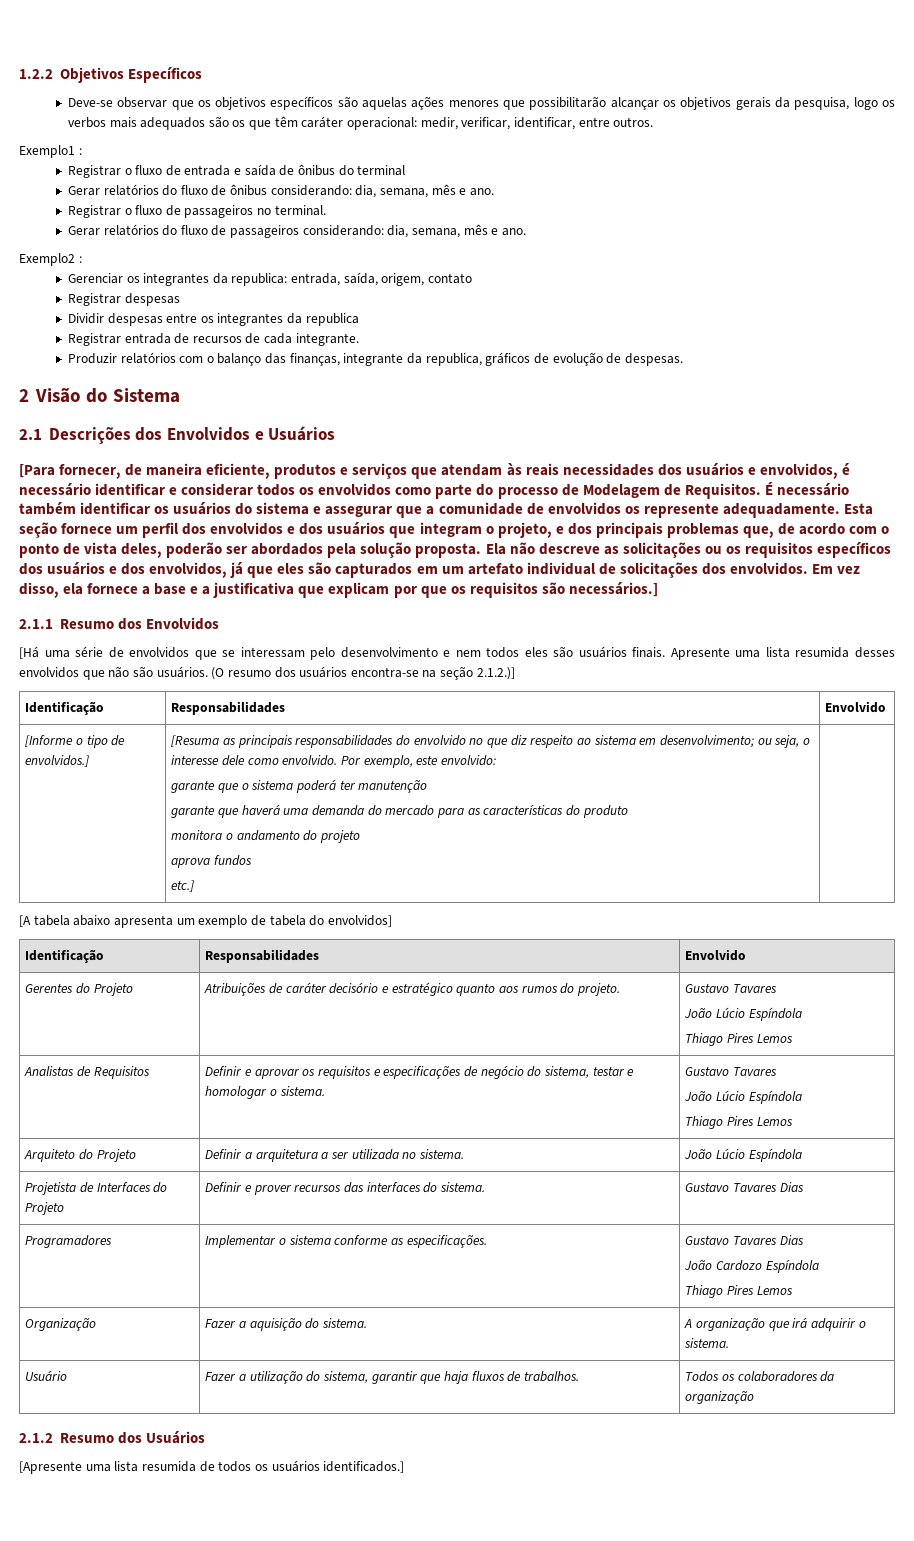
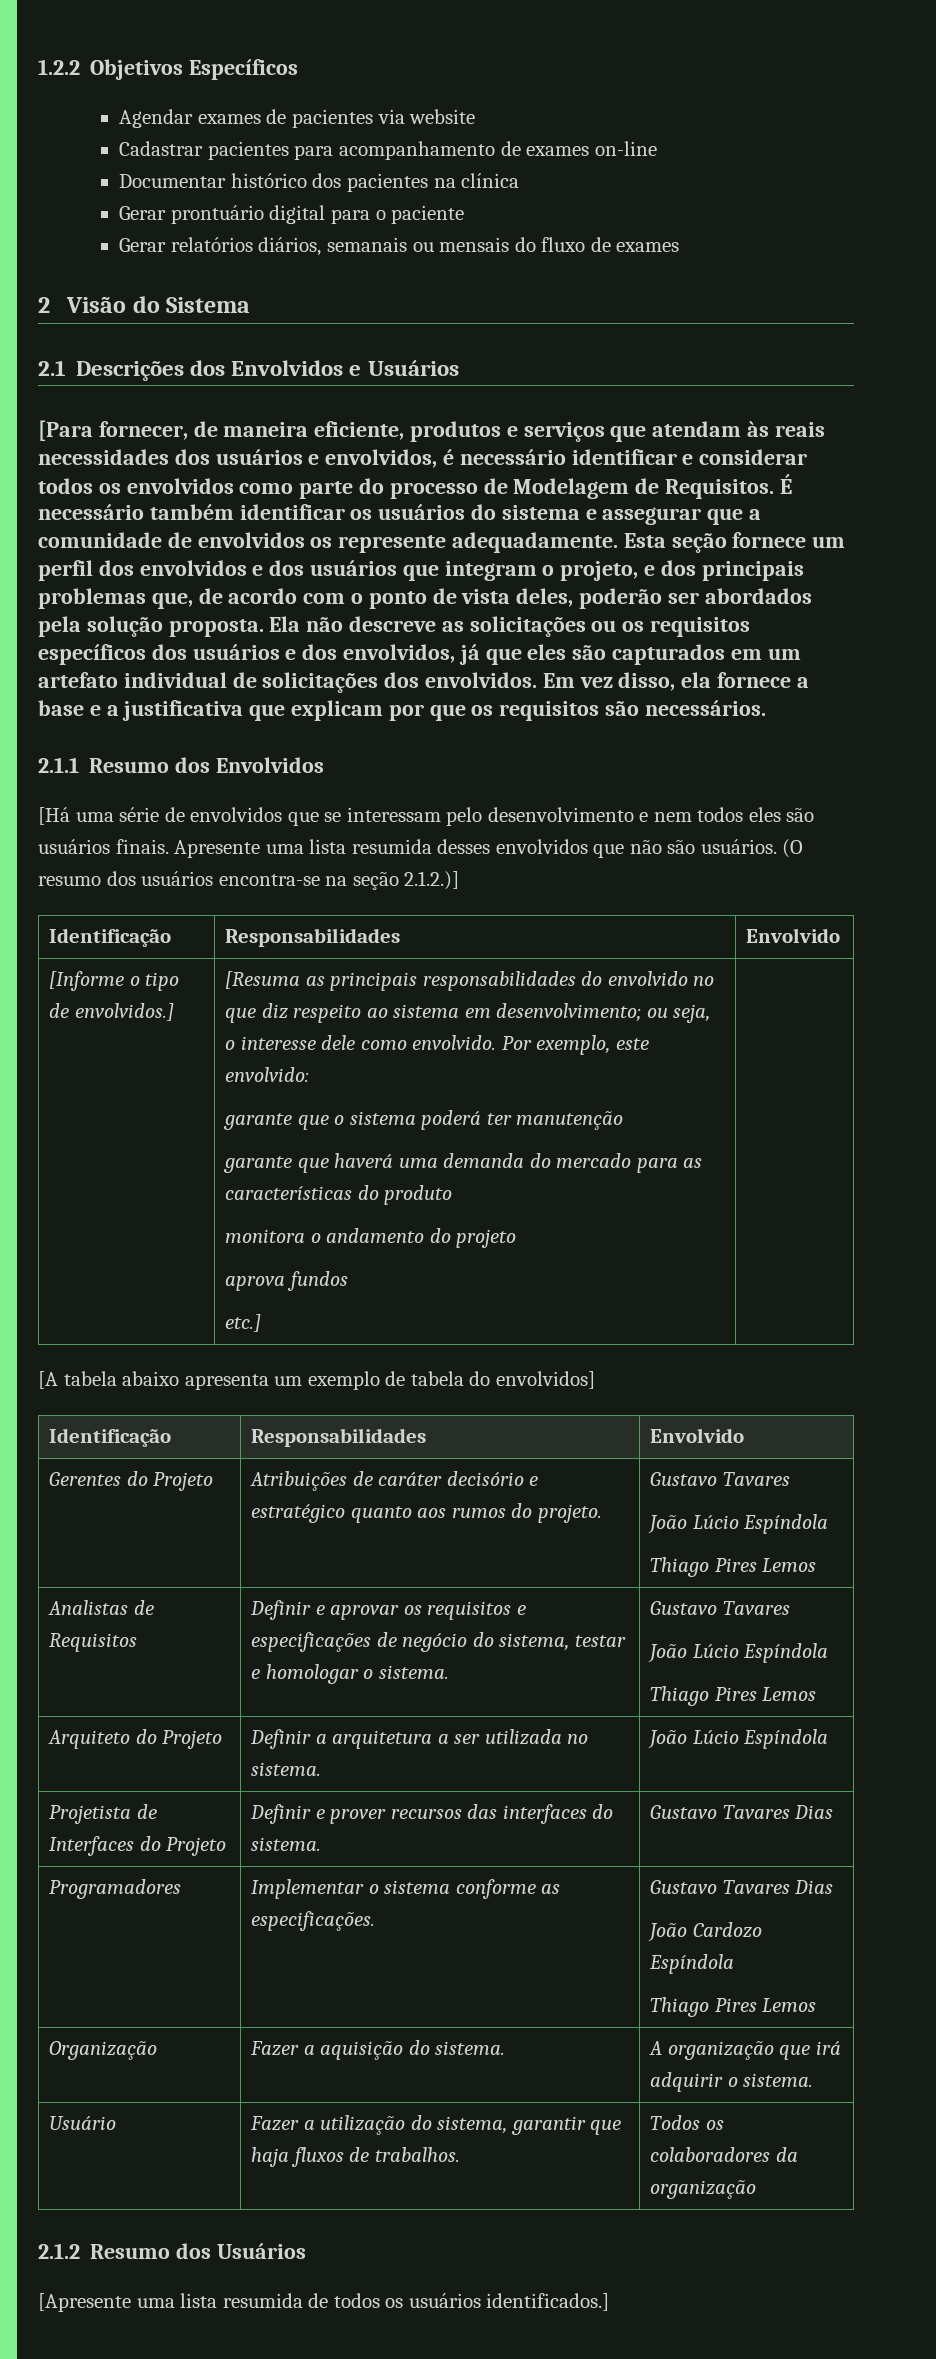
- Deve-se observar que os objetivos específicos são aquelas ações menores que possibilitarão alcançar os objetivos gerais da pesquisa, logo os verbos mais adequados são os que têm caráter operacional: medir, verificar, identificar, entre outros.
- Exemplo1 :
- Registrar o fluxo de entrada e saída de ônibus do terminal
- Gerar relatórios do fluxo de ônibus considerando: dia, semana, mês e ano.
- Registrar o fluxo de passageiros no terminal.
- Gerar relatórios do fluxo de passageiros considerando: dia, semana, mês e ano.
- Exemplo2 :
- Gerenciar os integrantes da republica: entrada, saída, origem, contato
- Registrar despesas
- Dividir despesas entre os integrantes da republica
- Registrar entrada de recursos de cada integrante.
- Produzir relatórios com o balanço das finanças, integrante da republica, gráficos de evolução de despesas.
+ Agendar exames de pacientes via website
+ Cadastrar pacientes para acompanhamento de exames on-line
+ Documentar histórico dos pacientes na clínica
+ Gerar prontuário digital para o paciente
+ Gerar relatórios diários, semanais ou mensais do fluxo de exames
- Em vez disso, ela fornece a base e a justificativa que explicam por que os requisitos são necessários.]
+ Em vez disso, ela fornece a base e a justificativa que explicam por que os requisitos são necessários.

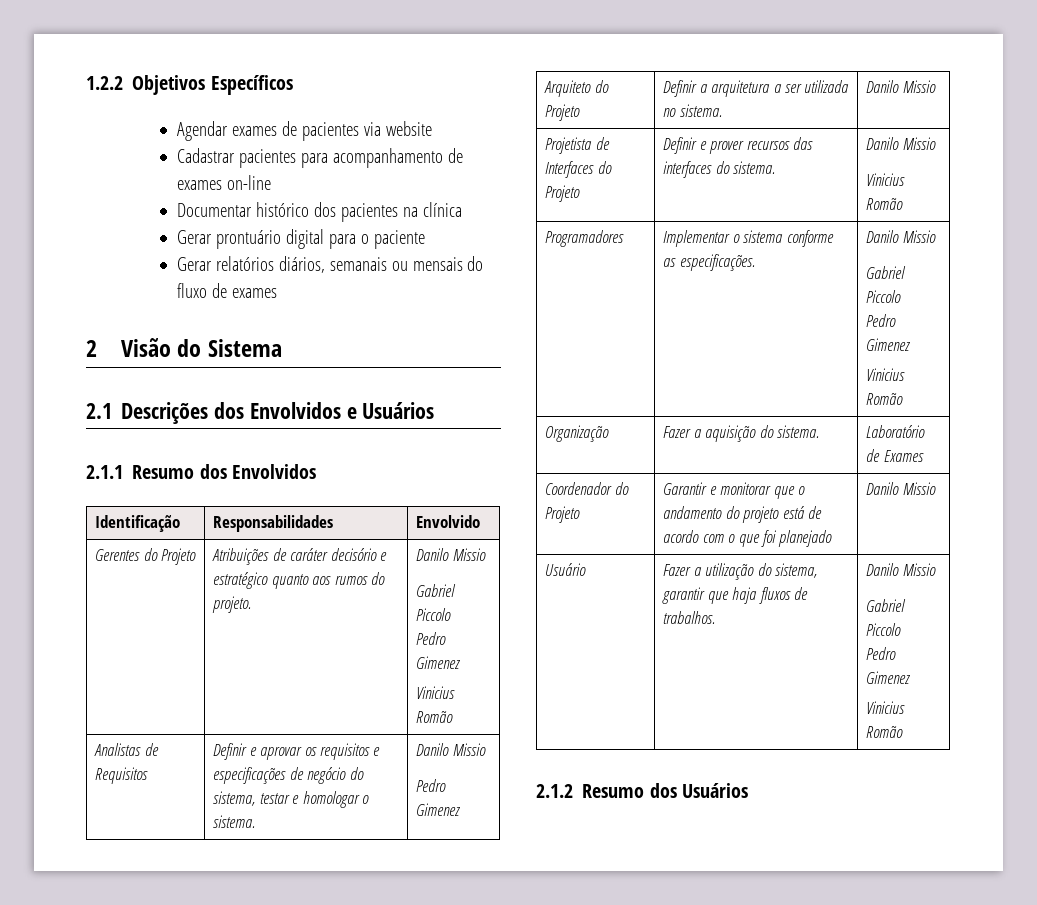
- [Para fornecer, de maneira eficiente, produtos e serviços que atendam às reais necessidades dos usuários e envolvidos, é necessário identificar e considerar todos os envolvidos como parte do processo de Modelagem de Requisitos. É necessário também identificar os usuários do sistema e assegurar que a comunidade de envolvidos os represente adequadamente. Esta seção fornece um perfil dos envolvidos e dos usuários que integram o projeto, e dos principais problemas que, de acordo com o ponto de vista deles, poderão ser abordados pela solução proposta. Ela não descreve as solicitações ou os requisitos específicos dos usuários e dos envolvidos, já que eles são capturados em um artefato individual de solicitações dos envolvidos. Em vez disso, ela fornece a base e a justificativa que explicam por que os requisitos são necessários.
  2.1.1 Resumo dos Envolvidos
- [Há uma série de envolvidos que se interessam pelo desenvolvimento e nem todos eles são usuários finais. Apresente uma lista resumida desses envolvidos que não são usuários. (O resumo dos usuários encontra-se na seção 2.1.2.)]
- Identificação | Responsabilidades | Envolvido
- [Informe o tipo de envolvidos.] | [Resuma as principais responsabilidades do envolvido no que diz respeito ao sistema em desenvolvimento; ou seja, o interesse dele como envolvido. Por exemplo, este envolvido:
- garante que o sistema poderá ter manutenção
- garante que haverá uma demanda do mercado para as características do produto
- monitora o andamento do projeto
- aprova fundos
- etc.] |
- [A tabela abaixo apresenta um exemplo de tabela do envolvidos]
- Gerentes do Projeto | Atribuições de caráter decisório e estratégico quanto aos rumos do projeto. | Gustavo Tavares
- João Lúcio Espíndola
- Thiago Pires Lemos
+ Gerentes do Projeto | Atribuições de caráter decisório e estratégico quanto aos rumos do projeto. | Danilo Missio
+ Gabriel Piccolo
+ Pedro Gimenez
+ Vinicius Romão
- Analistas de Requisitos | Definir e aprovar os requisitos e especificações de negócio do sistema, testar e homologar o sistema. | Gustavo Tavares
- João Lúcio Espíndola
- Thiago Pires Lemos
+ Analistas de Requisitos | Definir e aprovar os requisitos e especificações de negócio do sistema, testar e homologar o sistema. | Danilo Missio
+ Pedro Gimenez
- Arquiteto do Projeto | Definir a arquitetura a ser utilizada no sistema. | João Lúcio Espíndola
+ Arquiteto do Projeto | Definir a arquitetura a ser utilizada no sistema. | Danilo Missio
- Projetista de Interfaces do Projeto | Definir e prover recursos das interfaces do sistema. | Gustavo Tavares Dias
+ Projetista de Interfaces do Projeto | Definir e prover recursos das interfaces do sistema. | Danilo Missio
+ Vinicius Romão
- Programadores | Implementar o sistema conforme as especificações. | Gustavo Tavares Dias
- João Cardozo Espíndola
- Thiago Pires Lemos
+ Programadores | Implementar o sistema conforme as especificações. | Danilo Missio
+ Gabriel Piccolo
+ Pedro Gimenez
+ Vinicius Romão
- Organização | Fazer a aquisição do sistema. | A organização que irá adquirir o sistema.
+ Organização | Fazer a aquisição do sistema. | Laboratório de Exames
+ Coordenador do Projeto | Garantir e monitorar que o andamento do projeto está de acordo com o que foi planejado | Danilo Missio
- Usuário | Fazer a utilização do sistema, garantir que haja fluxos de trabalhos. | Todos os colaboradores da organização
+ Usuário | Fazer a utilização do sistema, garantir que haja fluxos de trabalhos. | Danilo Missio
+ Gabriel Piccolo
+ Pedro Gimenez
+ Vinicius Romão
  2.1.2 Resumo dos Usuários
- [Apresente uma lista resumida de todos os usuários identificados.]

